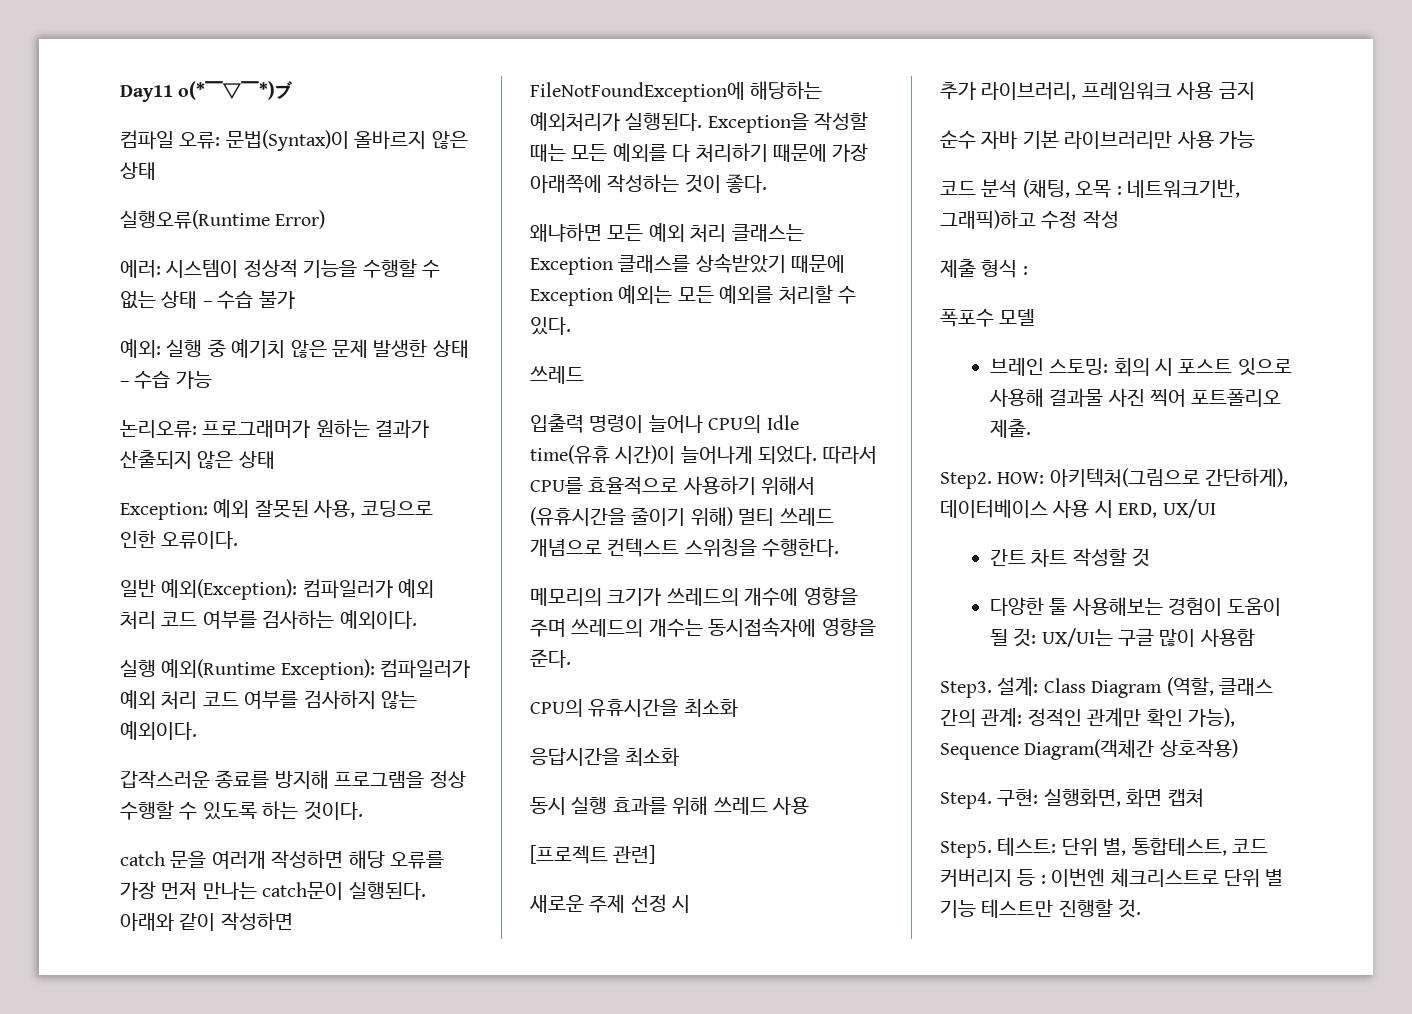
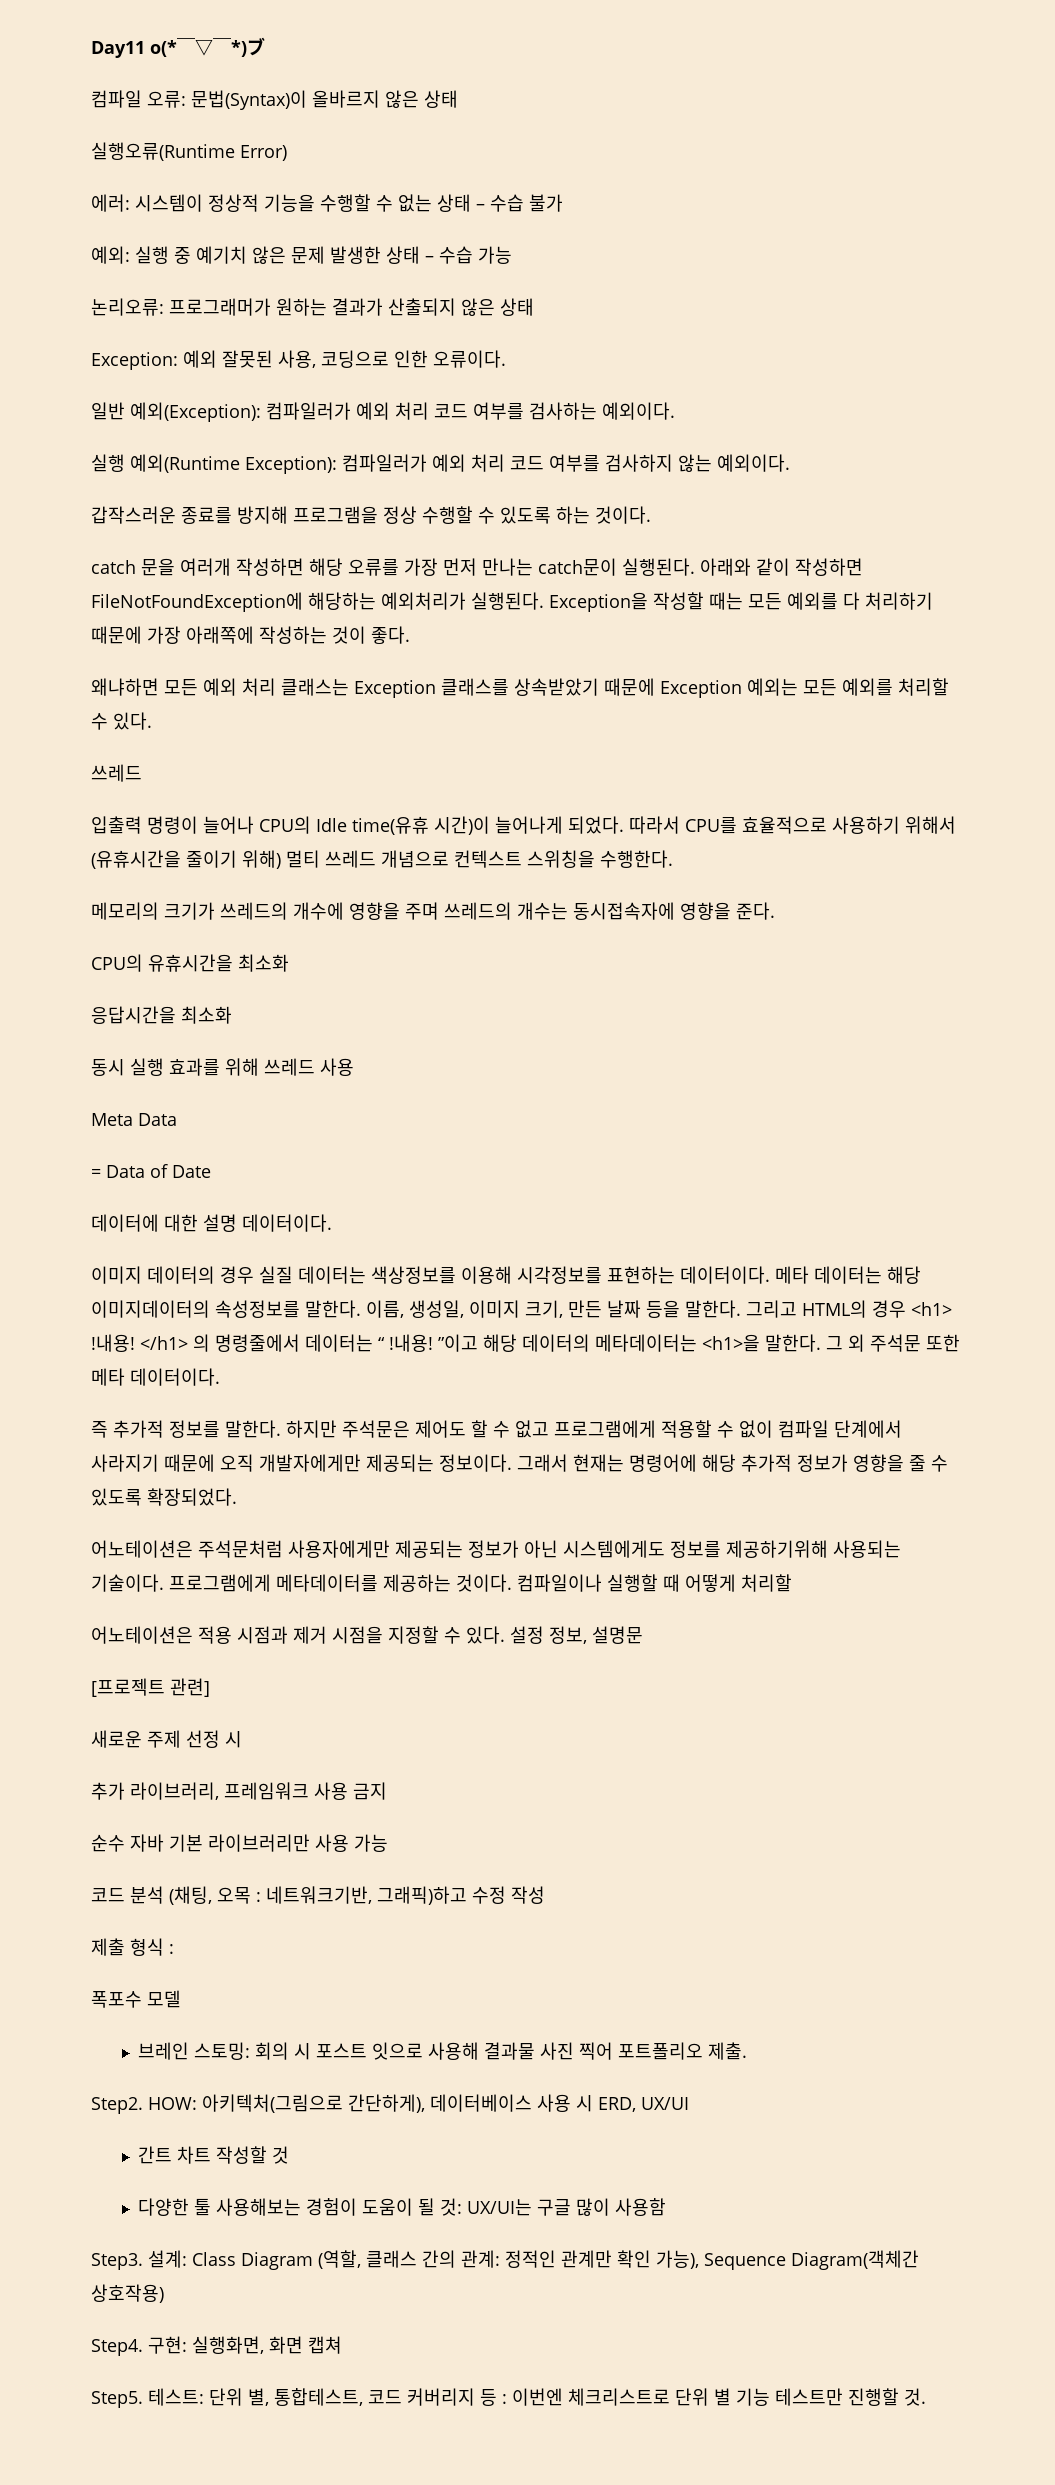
+ Meta Data
+ = Data of Date
+ 데이터에 대한 설명 데이터이다.
+ 이미지 데이터의 경우 실질 데이터는 색상정보를 이용해 시각정보를 표현하는 데이터이다. 메타 데이터는 해당 이미지데이터의 속성정보를 말한다. 이름, 생성일, 이미지 크기, 만든 날짜 등을 말한다. 그리고 HTML의 경우 <h1> !내용! </h1> 의 명령줄에서 데이터는 “ !내용! ”이고 해당 데이터의 메타데이터는 <h1>을 말한다. 그 외 주석문 또한 메타 데이터이다.
+ 즉 추가적 정보를 말한다. 하지만 주석문은 제어도 할 수 없고 프로그램에게 적용할 수 없이 컴파일 단계에서 사라지기 때문에 오직 개발자에게만 제공되는 정보이다. 그래서 현재는 명령어에 해당 추가적 정보가 영향을 줄 수 있도록 확장되었다.
+ 어노테이션은 주석문처럼 사용자에게만 제공되는 정보가 아닌 시스템에게도 정보를 제공하기위해 사용되는 기술이다. 프로그램에게 메타데이터를 제공하는 것이다. 컴파일이나 실행할 때 어떻게 처리할
+ 어노테이션은 적용 시점과 제거 시점을 지정할 수 있다. 설정 정보, 설명문

